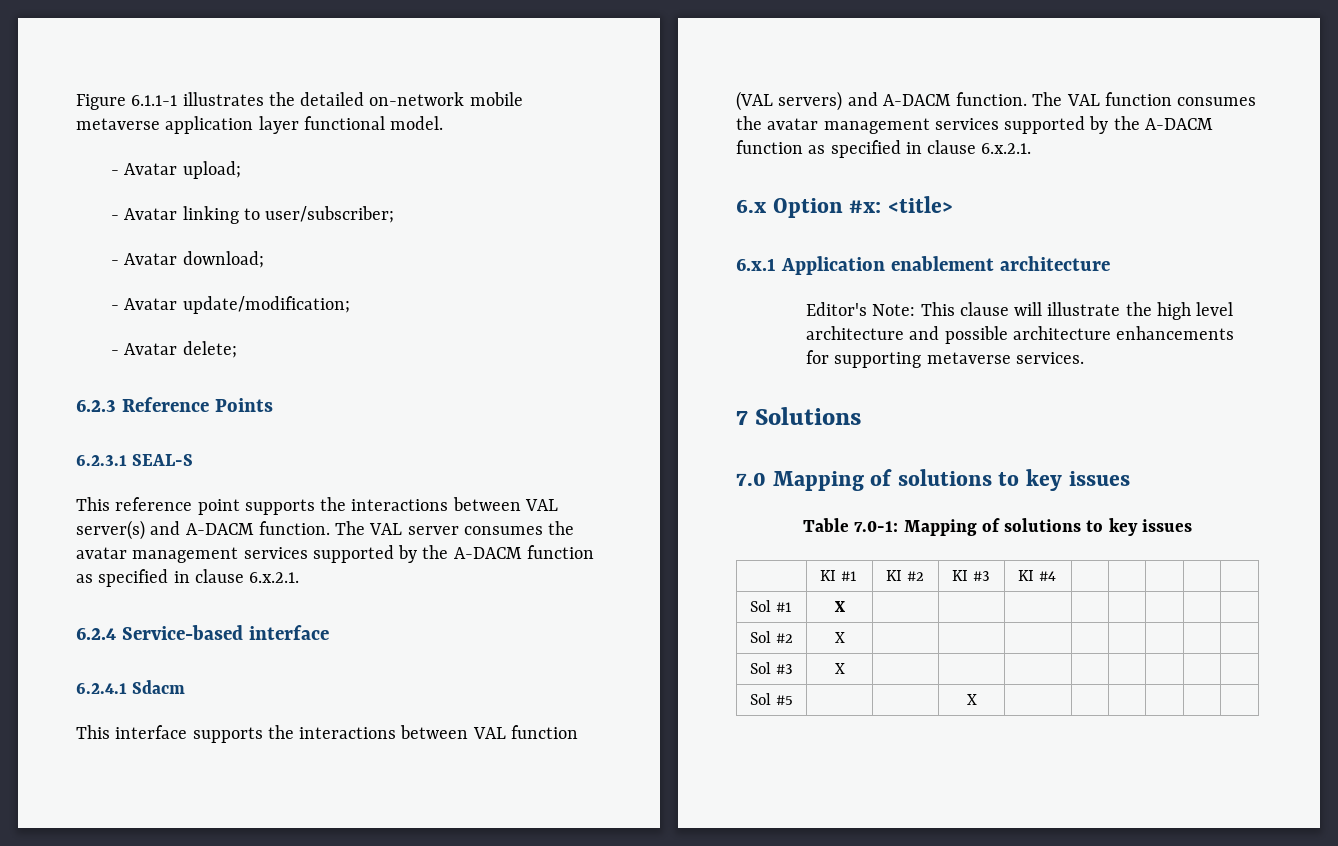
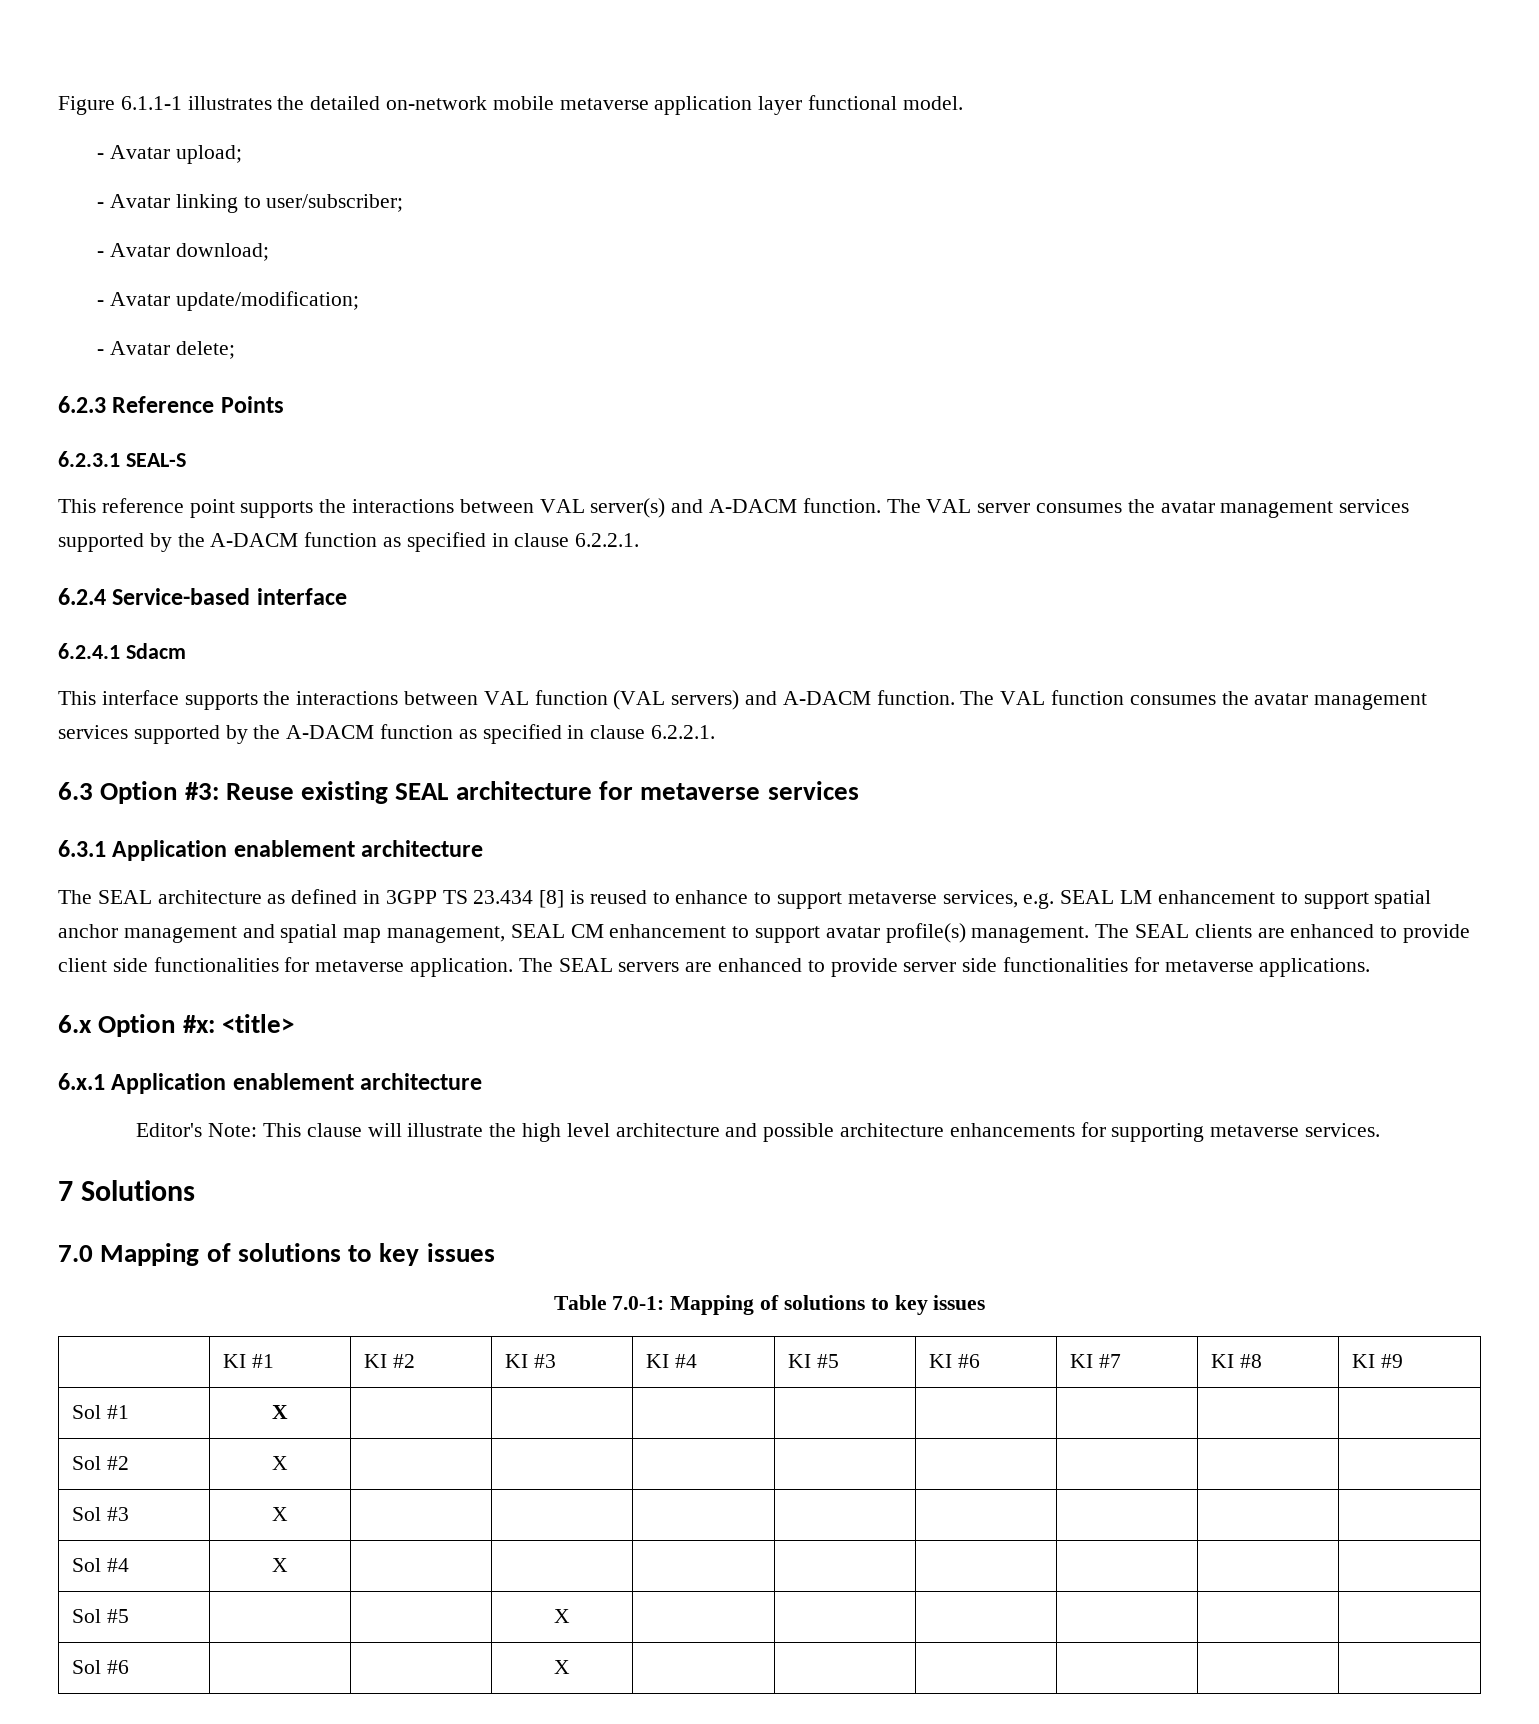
- The VAL server consumes the avatar management services supported by the A-DACM function as specified in clause 6.x.2.1.
+ The VAL server consumes the avatar management services supported by the A-DACM function as specified in clause 6.2.2.1.
- The VAL function consumes the avatar management services supported by the A-DACM function as specified in clause 6.x.2.1.
+ The VAL function consumes the avatar management services supported by the A-DACM function as specified in clause 6.2.2.1.
+ 6.3 Option #3: Reuse existing SEAL architecture for metaverse services
+ 6.3.1 Application enablement architecture
+ The SEAL architecture as defined in 3GPP TS 23.434 [8] is reused to enhance to support metaverse services, e.g. SEAL LM enhancement to support spatial anchor management and spatial map management, SEAL CM enhancement to support avatar profile(s) management. The SEAL clients are enhanced to provide client side functionalities for metaverse application. The SEAL servers are enhanced to provide server side functionalities for metaverse applications.
- | KI #1 | KI #2 | KI #3 | KI #4 | | | | |
+ | KI #1 | KI #2 | KI #3 | KI #4 | KI #5 | KI #6 | KI #7 | KI #8 | KI #9
+ Sol #4 | X | | | | | | | |
+ Sol #6 | | | X | | | | | |

